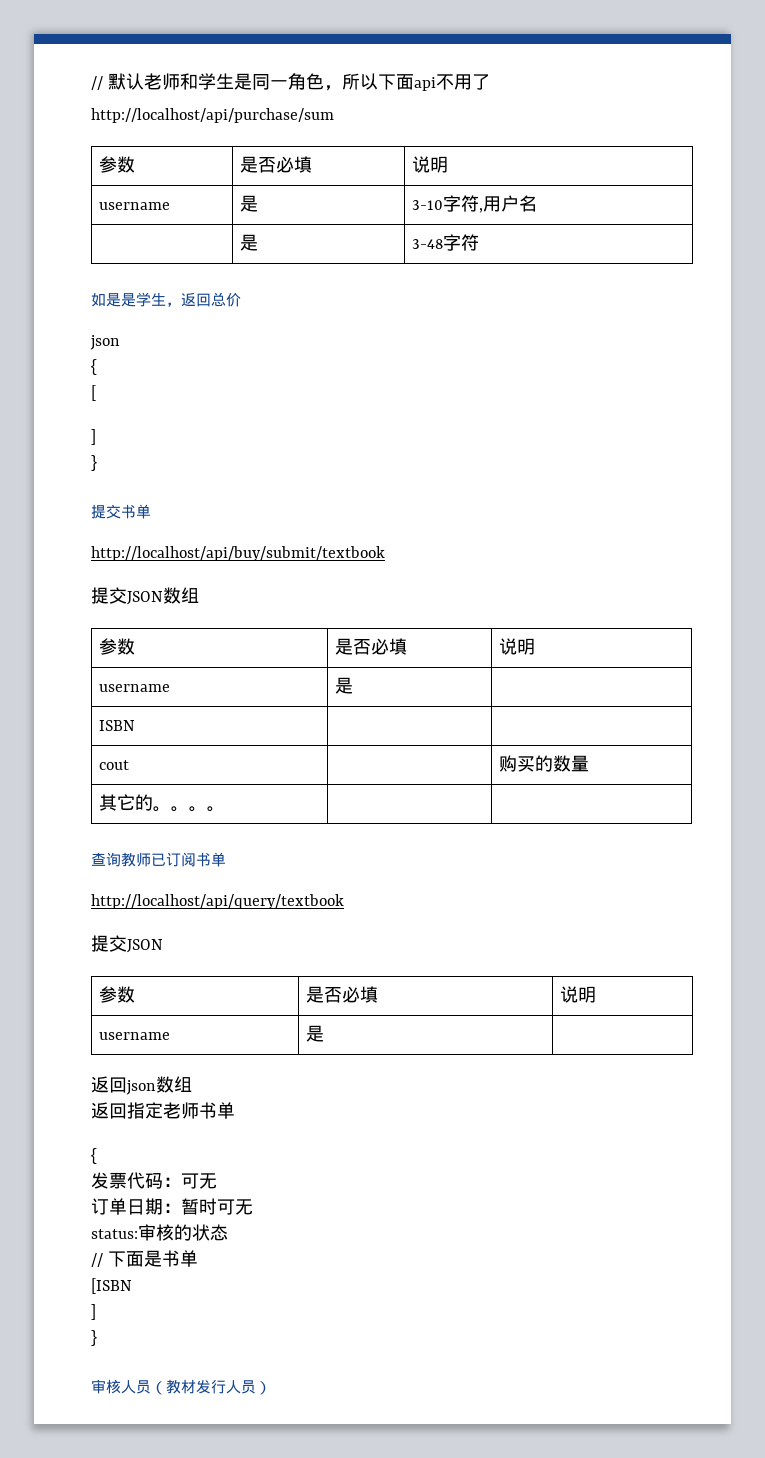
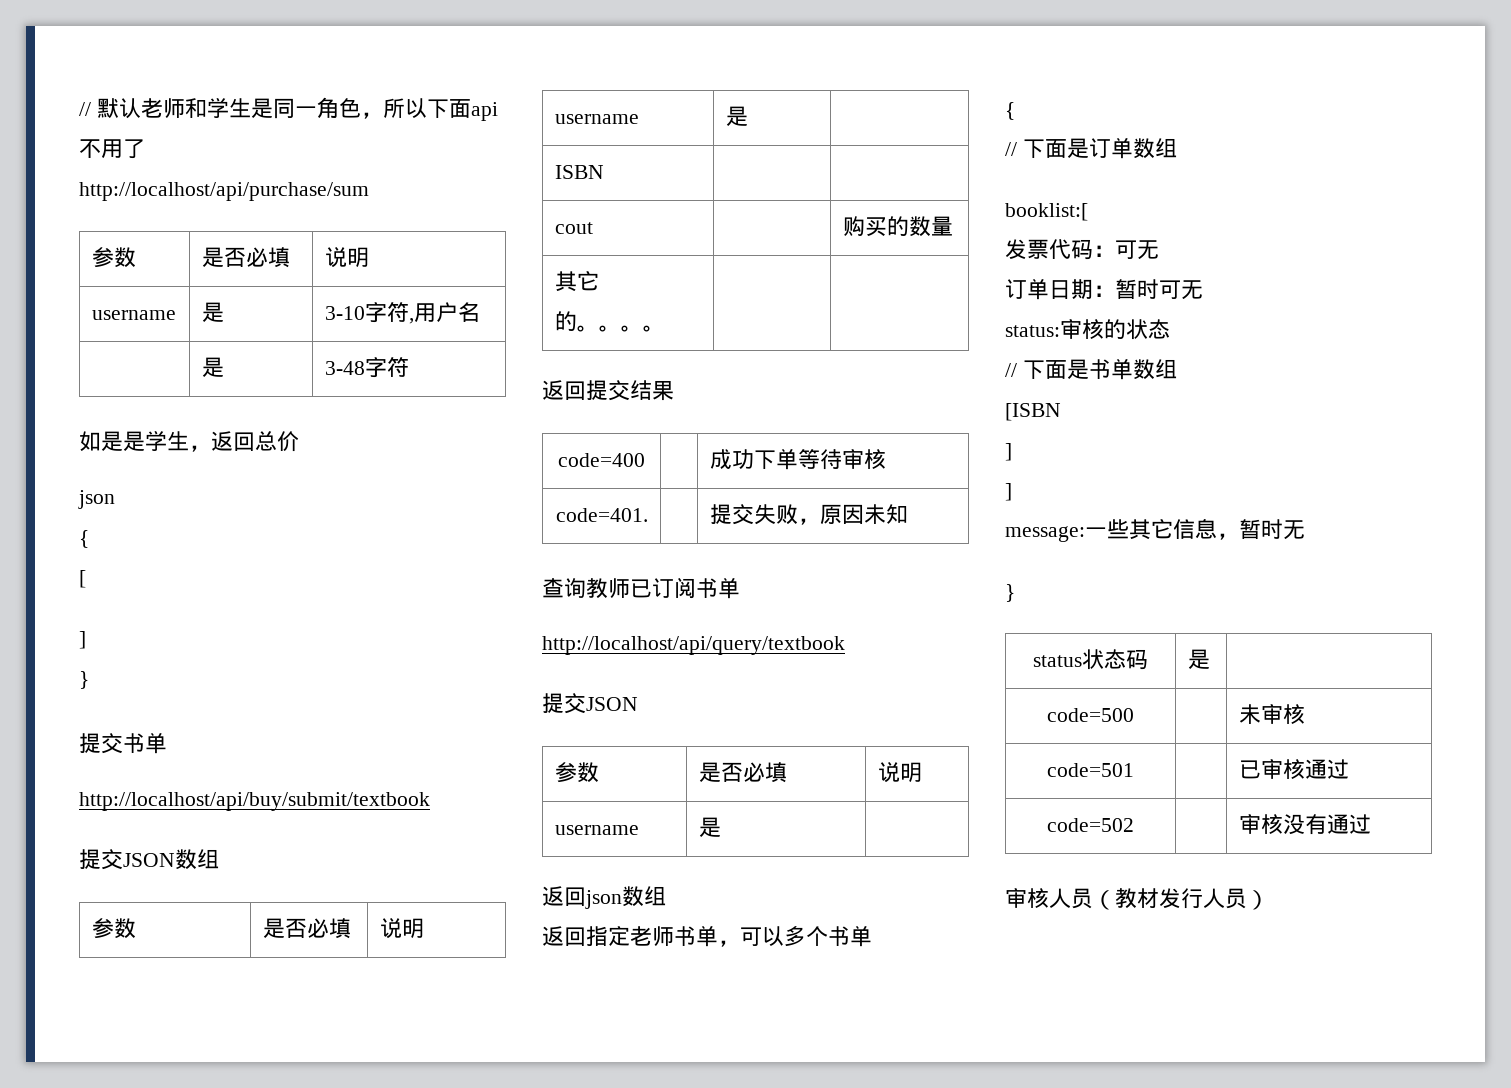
+ 返回提交结果
+ code=400 | | 成功下单等待审核
+ code=401. | | 提交失败，原因未知
- 返回指定老师书单
+ 返回指定老师书单，可以多个书单
  {
+ // 下面是订单数组
+ booklist:[
- // 下面是书单
+ // 下面是书单数组
  [ISBN
  ]
+ ]
+ message:一些其它信息，暂时无
  }
+ status状态码 | 是 |
+ code=500 | | 未审核
+ code=501 | | 已审核通过
+ code=502 | | 审核没有通过

